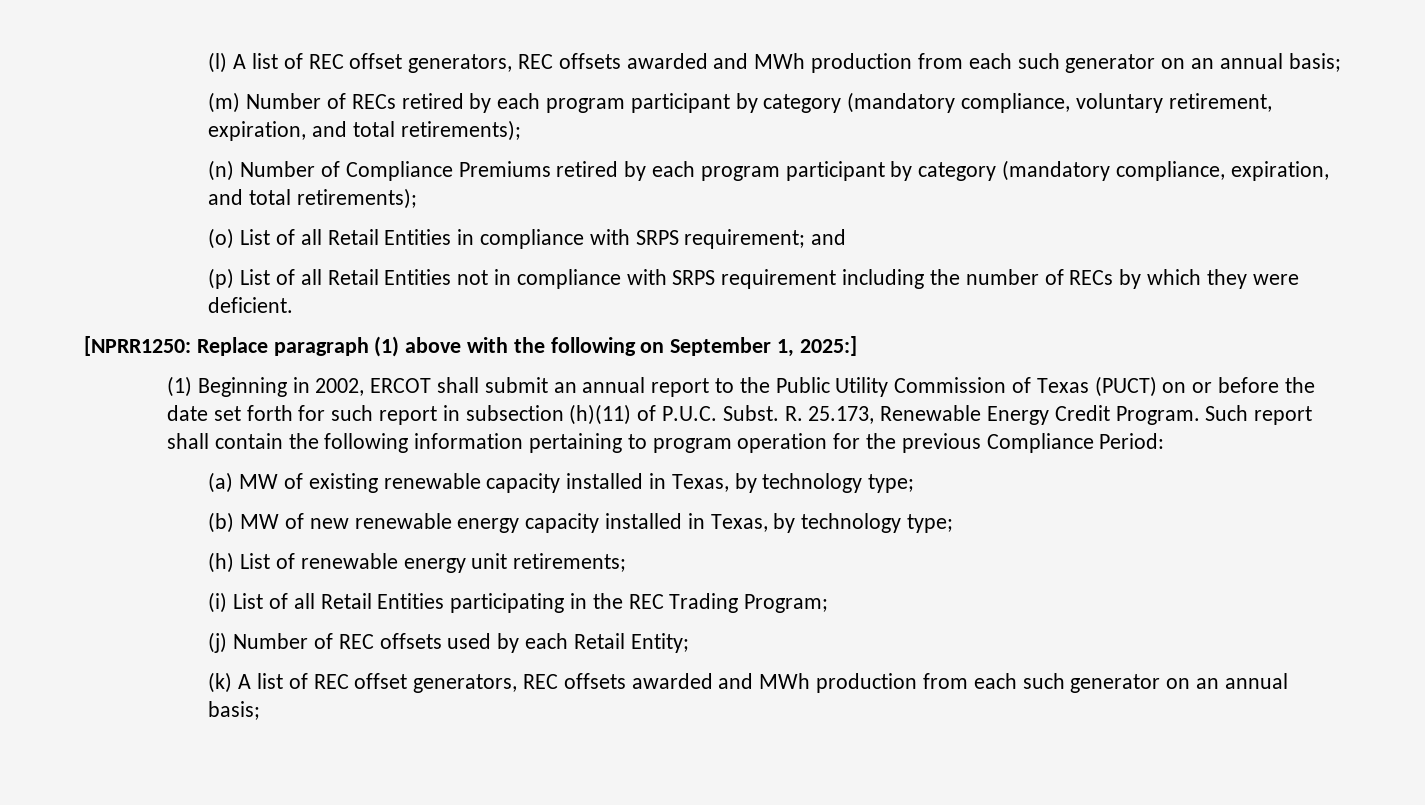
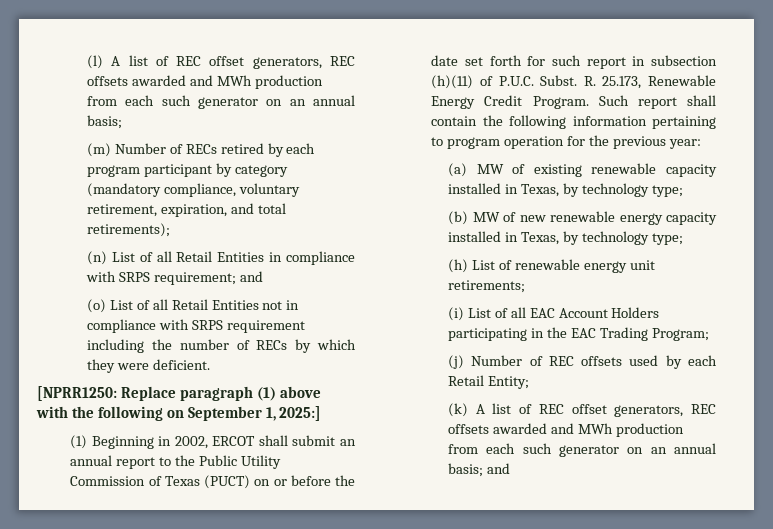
- (n) Number of Compliance Premiums retired by each program participant by category (mandatory compliance, expiration, and total retirements);
- (o) List of all Retail Entities in compliance with SRPS requirement; and
+ (n) List of all Retail Entities in compliance with SRPS requirement; and
- (p) List of all Retail Entities not in compliance with SRPS requirement including the number of RECs by which they were deficient.
+ (o) List of all Retail Entities not in compliance with SRPS requirement including the number of RECs by which they were deficient.
- Such report shall contain the following information pertaining to program operation for the previous Compliance Period:
+ Such report shall contain the following information pertaining to program operation for the previous year:
- (i) List of all Retail Entities participating in the REC Trading Program;
+ (i) List of all EAC Account Holders participating in the EAC Trading Program;
- (k) A list of REC offset generators, REC offsets awarded and MWh production from each such generator on an annual basis;
+ (k) A list of REC offset generators, REC offsets awarded and MWh production from each such generator on an annual basis; and

